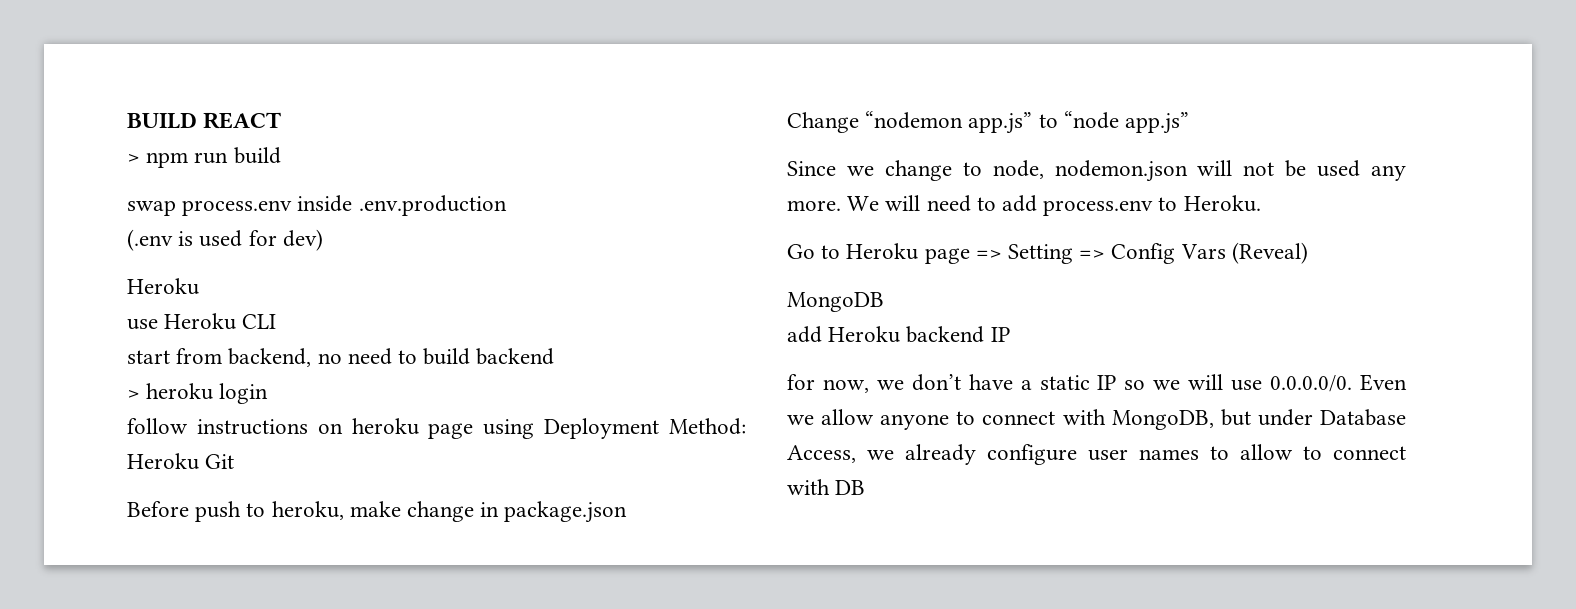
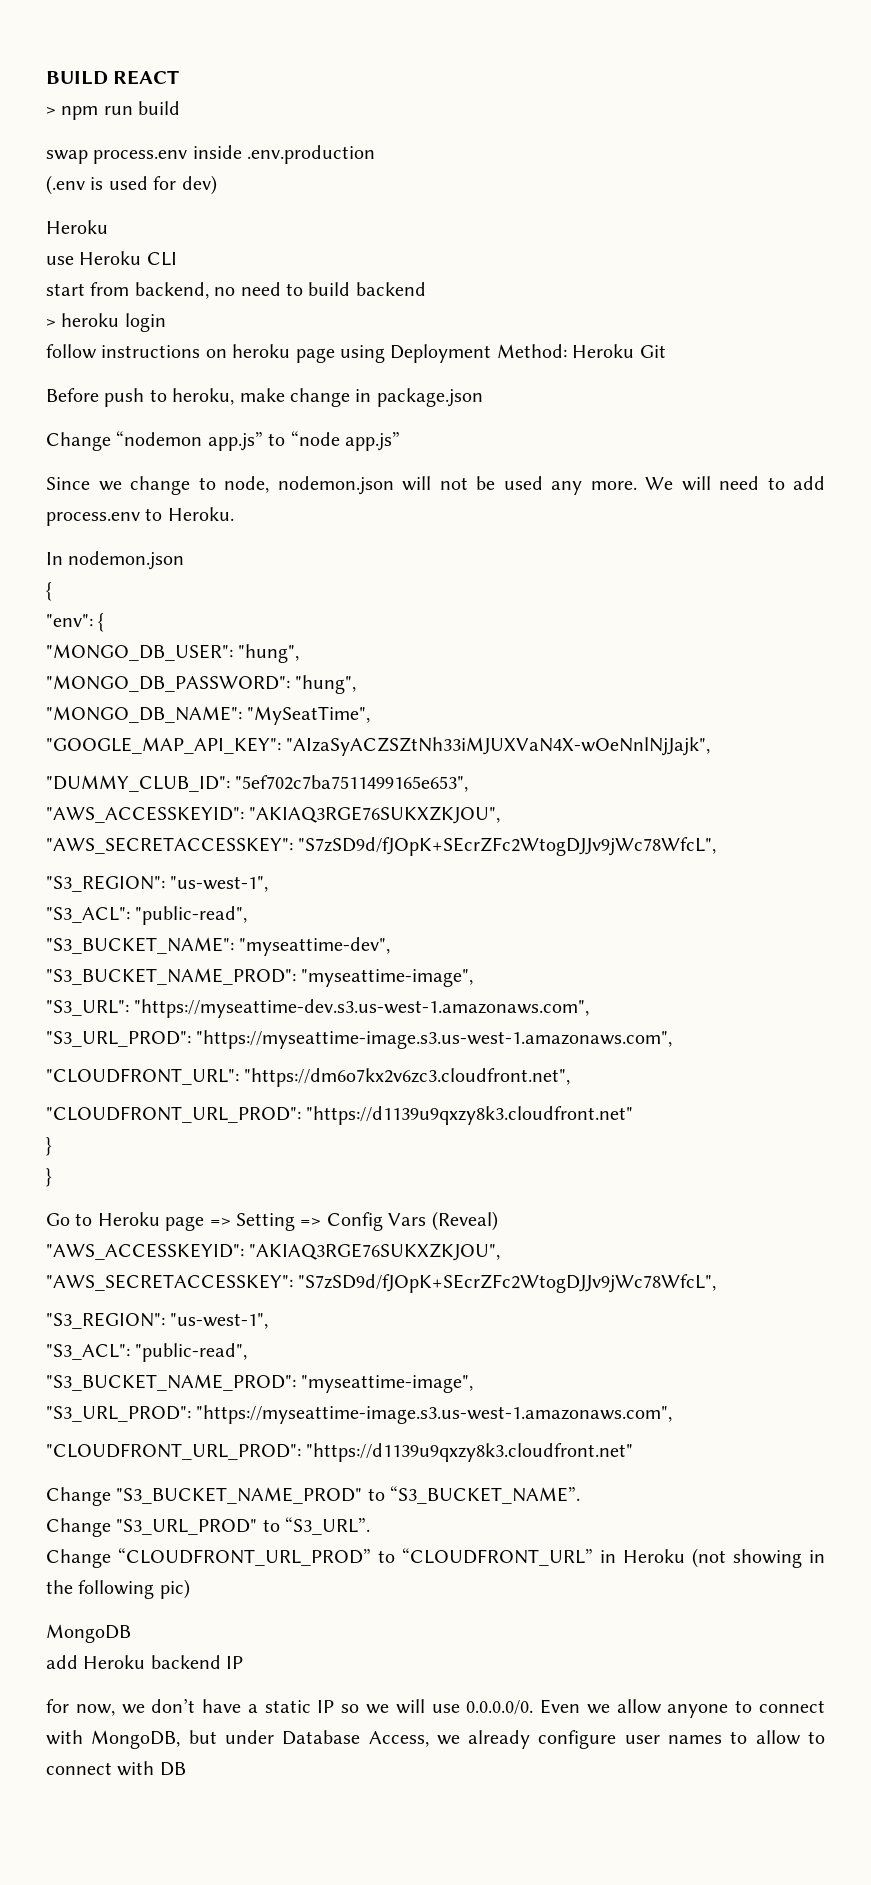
+ In nodemon.json
+ {
+ "env": {
+ "MONGO_DB_USER": "hung",
+ "MONGO_DB_PASSWORD": "hung",
+ "MONGO_DB_NAME": "MySeatTime",
+ "GOOGLE_MAP_API_KEY": "AIzaSyACZSZtNh33iMJUXVaN4X-wOeNnlNjJajk",
+ "DUMMY_CLUB_ID": "5ef702c7ba7511499165e653",
+ "AWS_ACCESSKEYID": "AKIAQ3RGE76SUKXZKJOU",
+ "AWS_SECRETACCESSKEY": "S7zSD9d/fJOpK+SEcrZFc2WtogDJJv9jWc78WfcL",
+ "S3_REGION": "us-west-1",
+ "S3_ACL": "public-read",
+ "S3_BUCKET_NAME": "myseattime-dev",
+ "S3_BUCKET_NAME_PROD": "myseattime-image",
+ "S3_URL": "https://myseattime-dev.s3.us-west-1.amazonaws.com",
+ "S3_URL_PROD": "https://myseattime-image.s3.us-west-1.amazonaws.com",
+ "CLOUDFRONT_URL": "https://dm6o7kx2v6zc3.cloudfront.net",
+ "CLOUDFRONT_URL_PROD": "https://d1139u9qxzy8k3.cloudfront.net"
+ }
+ }
  Go to Heroku page => Setting => Config Vars (Reveal)
+ "AWS_ACCESSKEYID": "AKIAQ3RGE76SUKXZKJOU",
+ "AWS_SECRETACCESSKEY": "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",
+ "S3_REGION": "us-west-1",
+ "S3_ACL": "public-read",
+ "S3_BUCKET_NAME_PROD": "myseattime-image",
+ "S3_URL_PROD": "https://myseattime-image.s3.us-west-1.amazonaws.com",
+ "CLOUDFRONT_URL_PROD": "https://d1139u9qxzy8k3.cloudfront.net"
+ Change "S3_BUCKET_NAME_PROD" to “S3_BUCKET_NAME”.
+ Change "S3_URL_PROD" to “S3_URL”.
+ Change “CLOUDFRONT_URL_PROD” to “CLOUDFRONT_URL” in Heroku (not showing in the following pic)

